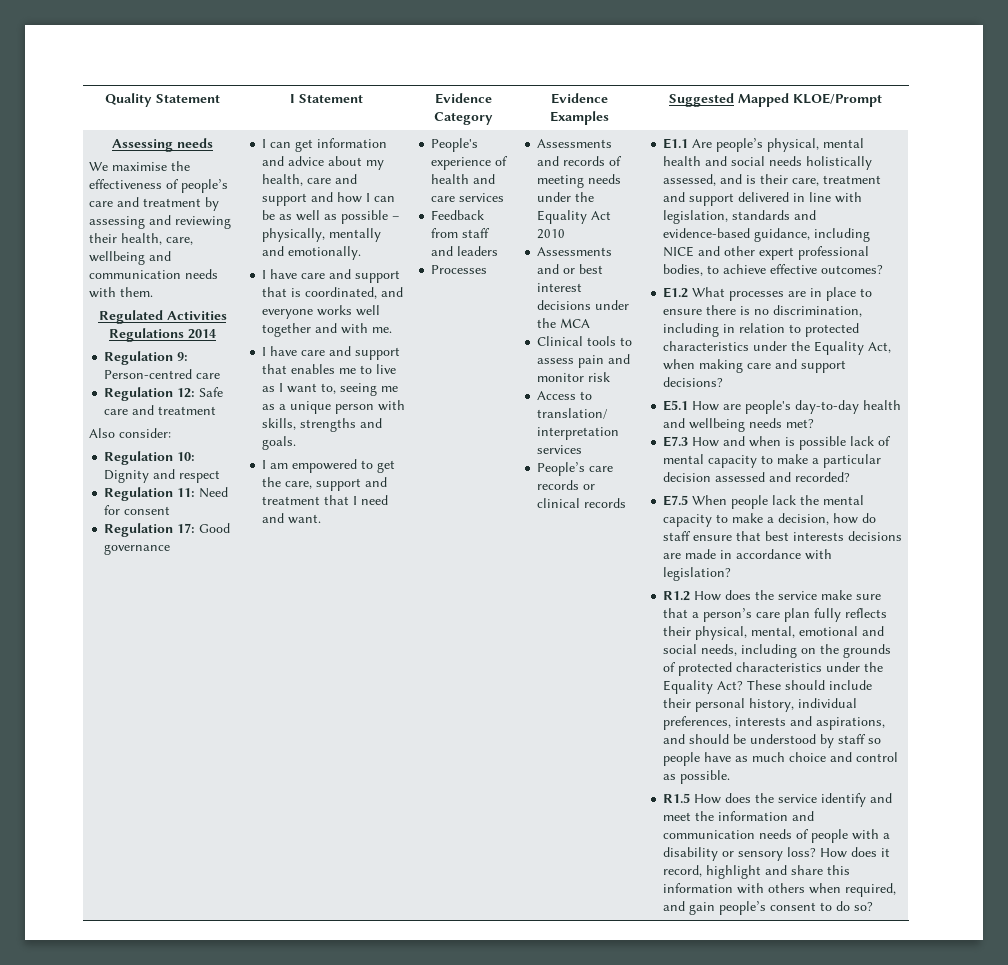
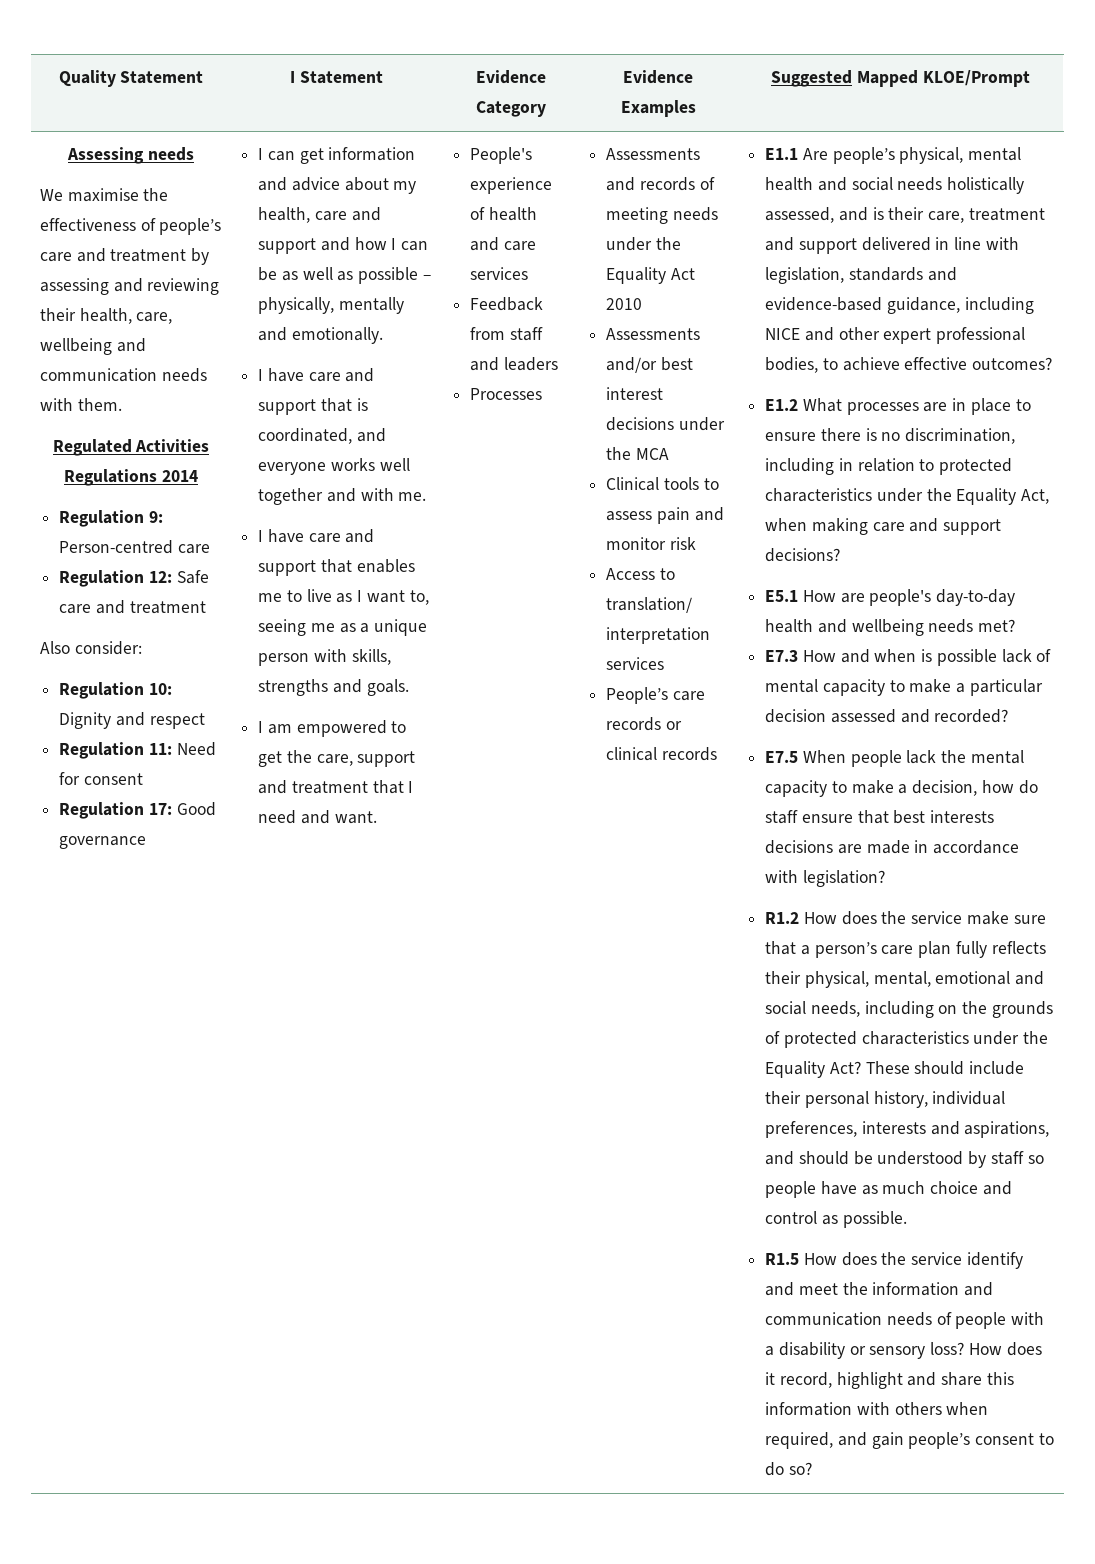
- Assessments and or best interest decisions under the MCA
+ Assessments and/or best interest decisions under the MCA

